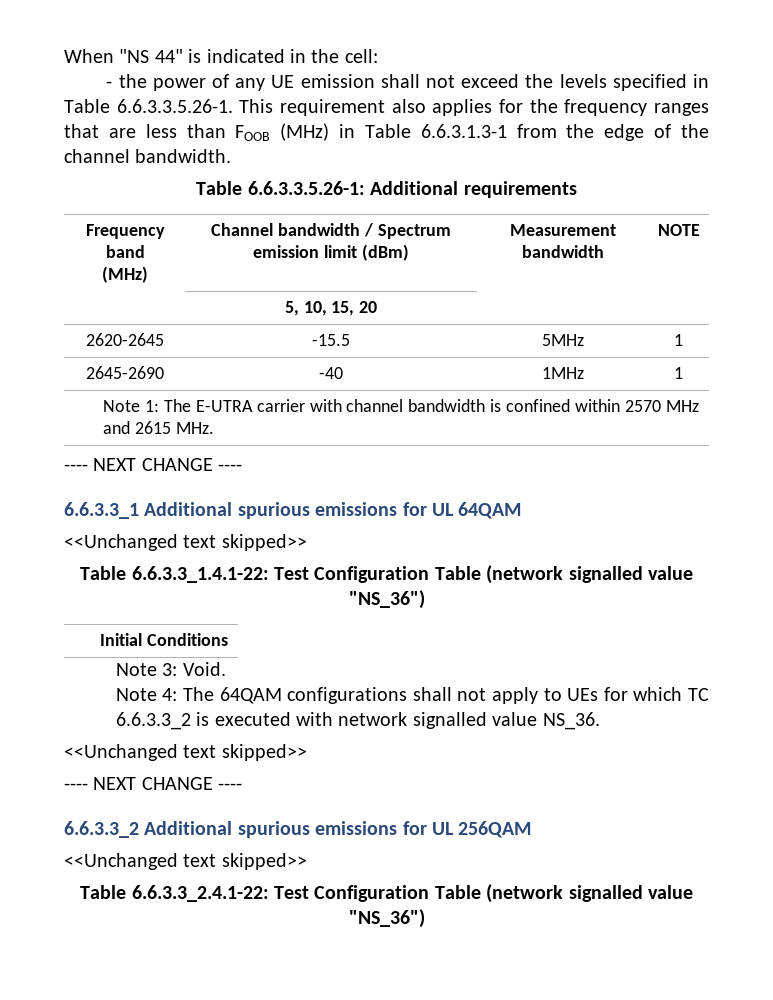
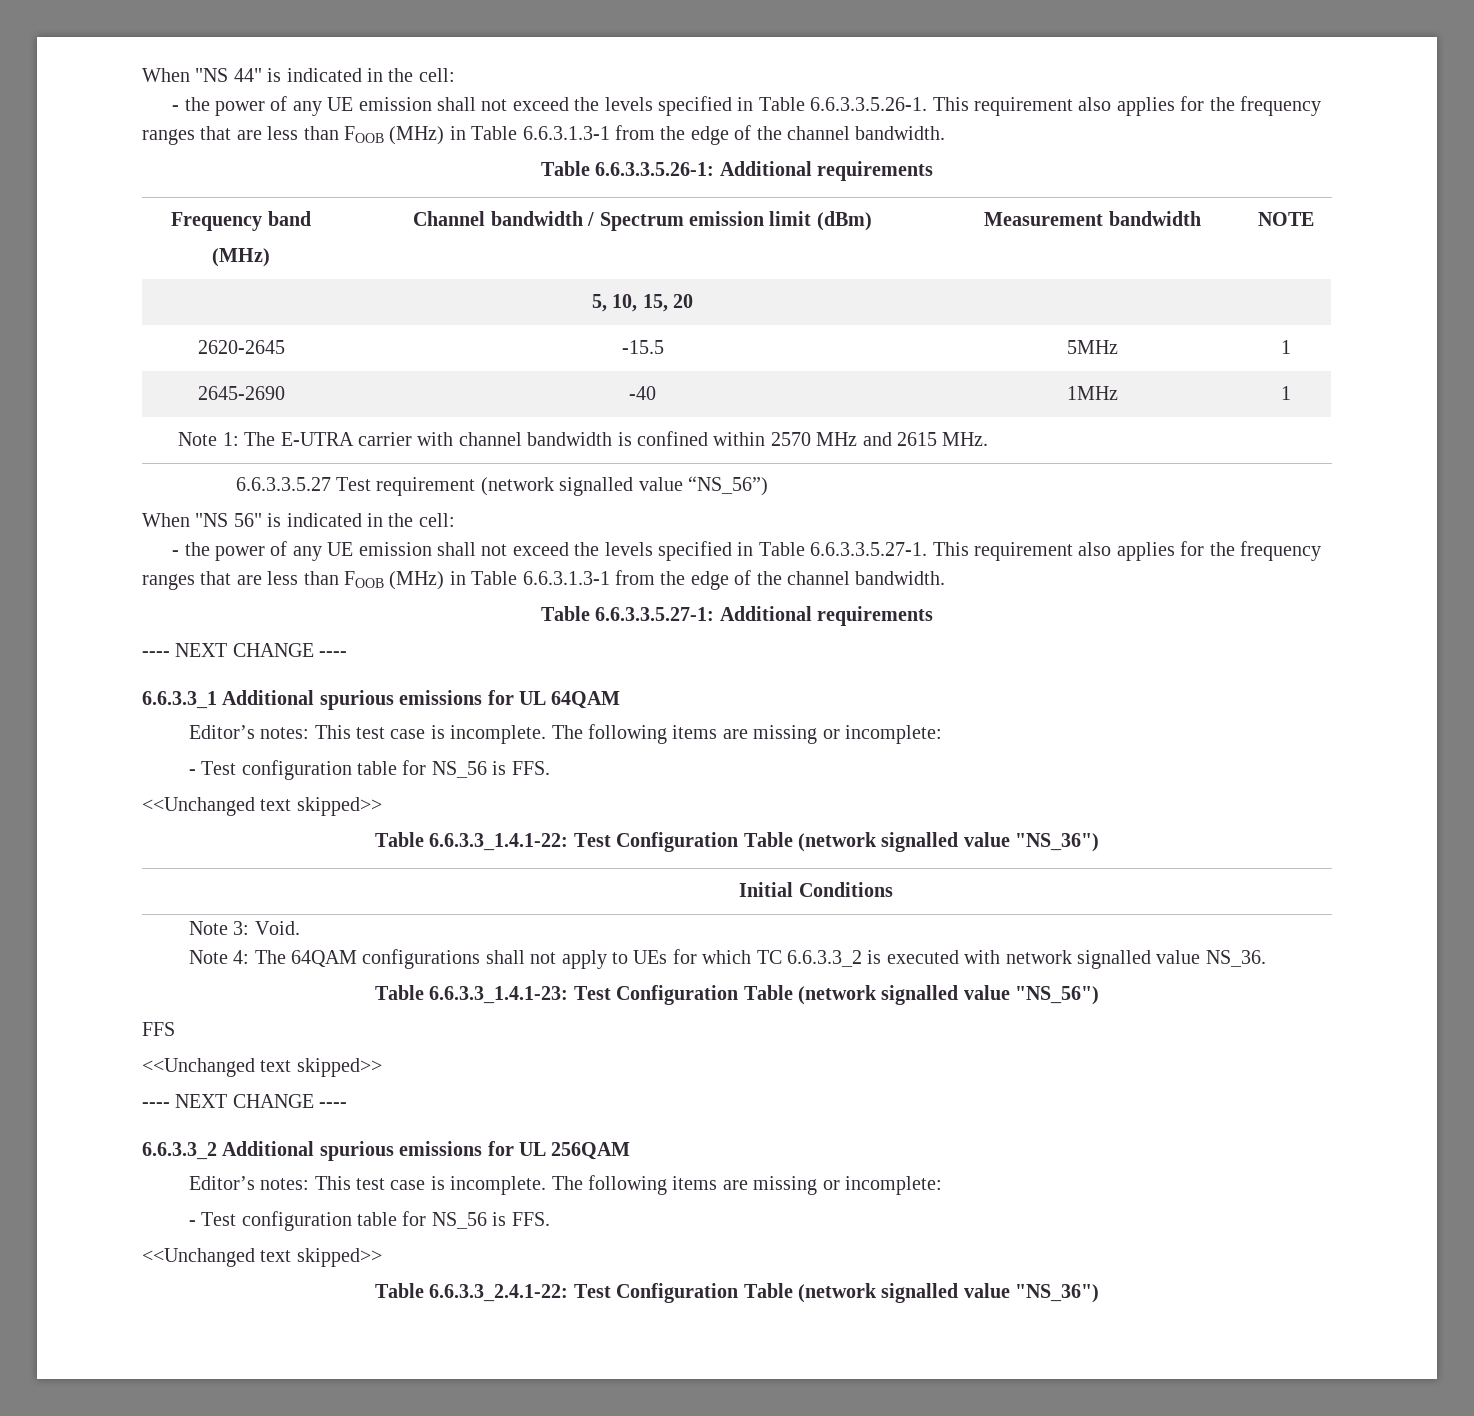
+ 6.6.3.3.5.27 Test requirement (network signalled value “NS_56”)
+ When "NS 56" is indicated in the cell:
+ - the power of any UE emission shall not exceed the levels specified in Table 6.6.3.3.5.27-1. This requirement also applies for the frequency ranges that are less than FOOB (MHz) in Table 6.6.3.1.3-1 from the edge of the channel bandwidth.
+ Table 6.6.3.3.5.27-1: Additional requirements
  6.6.3.3_1 Additional spurious emissions for UL 64QAM
+ Editor’s notes: This test case is incomplete. The following items are missing or incomplete:
+ - Test configuration table for NS_56 is FFS.
+ Table 6.6.3.3_1.4.1-23: Test Configuration Table (network signalled value "NS_56")
+ FFS
  6.6.3.3_2 Additional spurious emissions for UL 256QAM
+ Editor’s notes: This test case is incomplete. The following items are missing or incomplete:
+ - Test configuration table for NS_56 is FFS.

